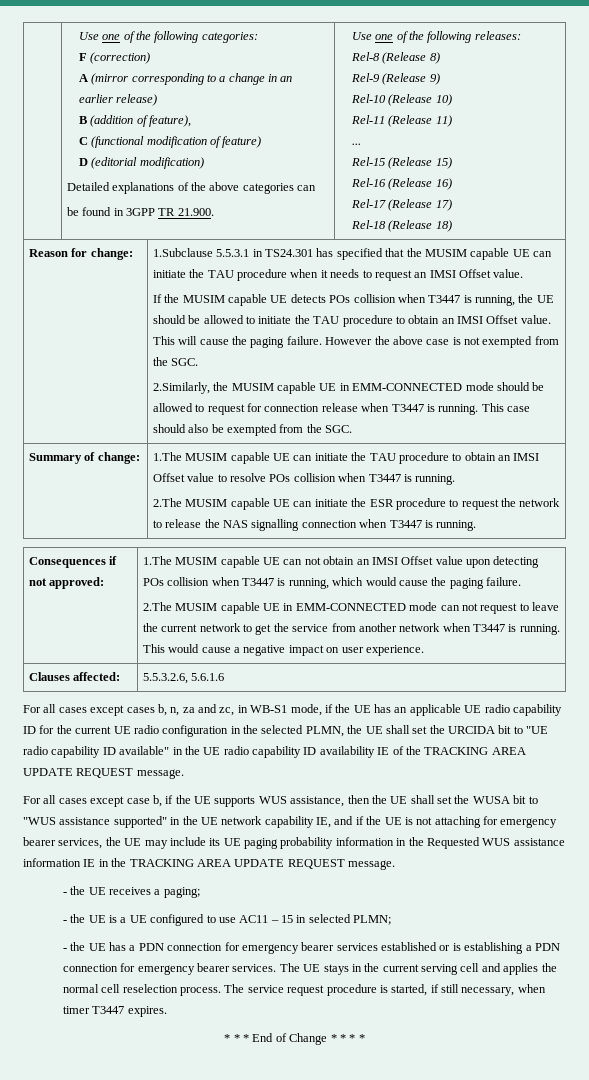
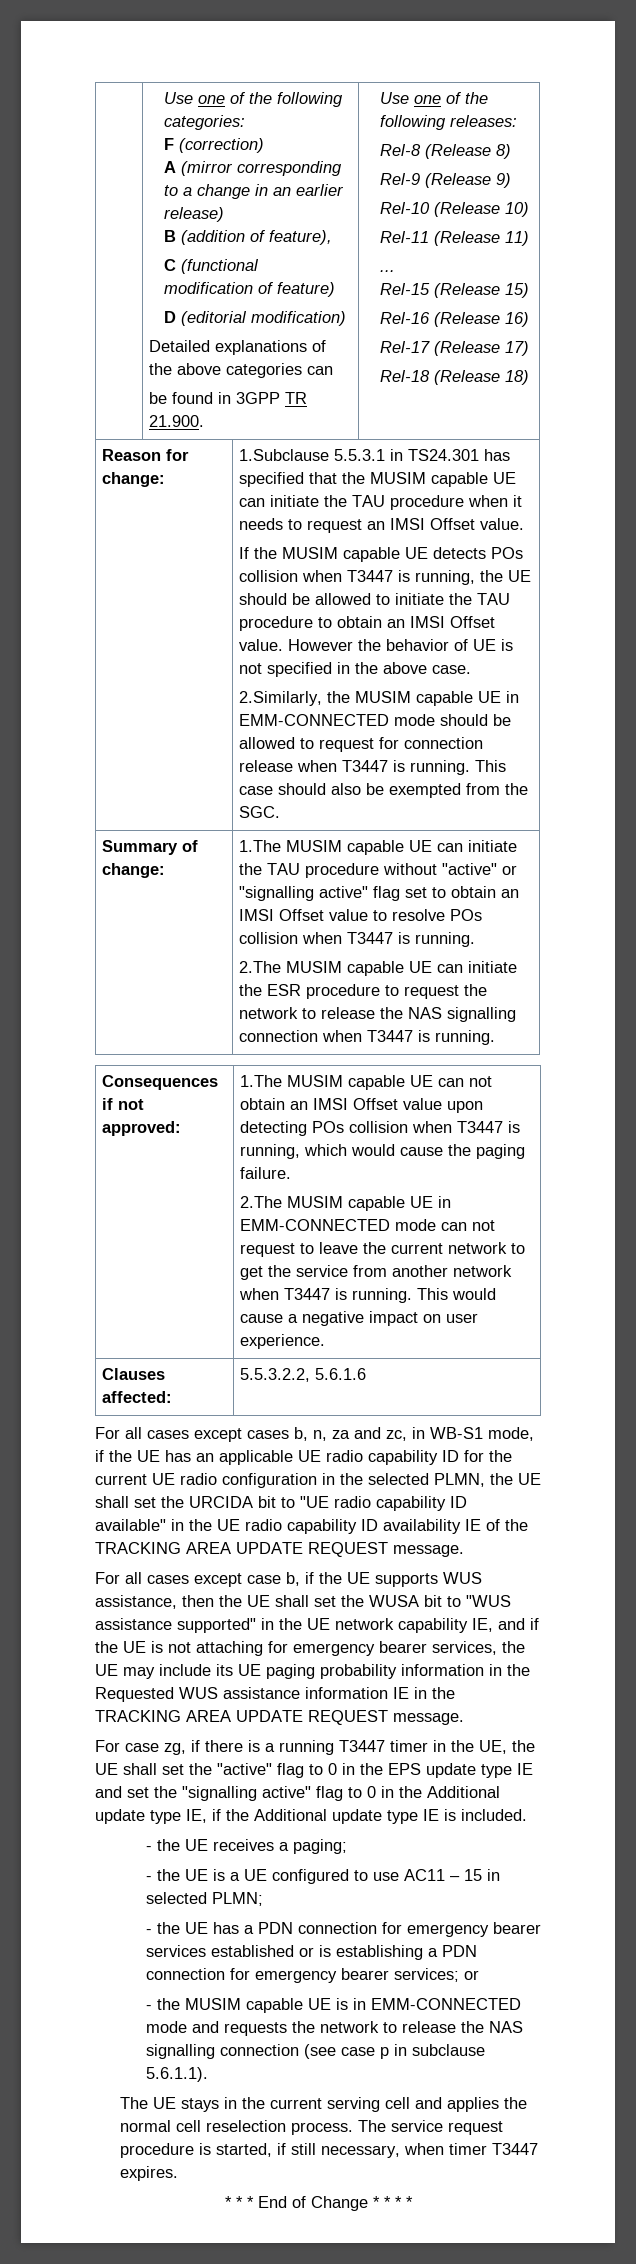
- This will cause the paging failure. However the above case is not exempted from the SGC.
+ However the behavior of UE is not specified in the above case.
- 1.The MUSIM capable UE can initiate the TAU procedure to obtain an IMSI Offset value to resolve POs collision when T3447 is running.
+ 1.The MUSIM capable UE can initiate the TAU procedure without "active" or "signalling active" flag set to obtain an IMSI Offset value to resolve POs collision when T3447 is running.
- Clauses affected: | 5.5.3.2.6, 5.6.1.6
+ Clauses affected: | 5.5.3.2.2, 5.6.1.6
+ For case zg, if there is a running T3447 timer in the UE, the UE shall set the "active" flag to 0 in the EPS update type IE and set the "signalling active" flag to 0 in the Additional update type IE, if the Additional update type IE is included.
- - the UE has a PDN connection for emergency bearer services established or is establishing a PDN connection for emergency bearer services. The UE stays in the current serving cell and applies the normal cell reselection process.
+ - the UE has a PDN connection for emergency bearer services established or is establishing a PDN connection for emergency bearer services; or
+ - the MUSIM capable UE is in EMM-CONNECTED mode and requests the network to release the NAS signalling connection (see case p in subclause 5.6.1.1).
+ The UE stays in the current serving cell and applies the normal cell reselection process.

